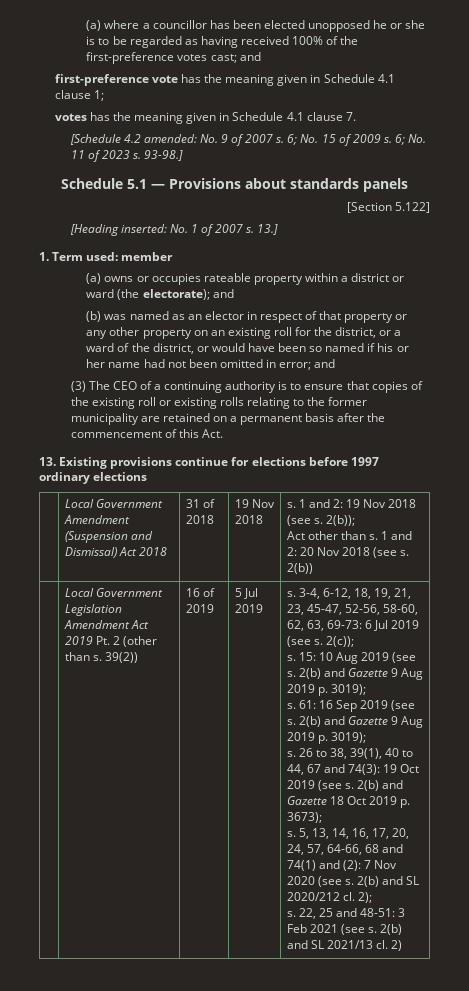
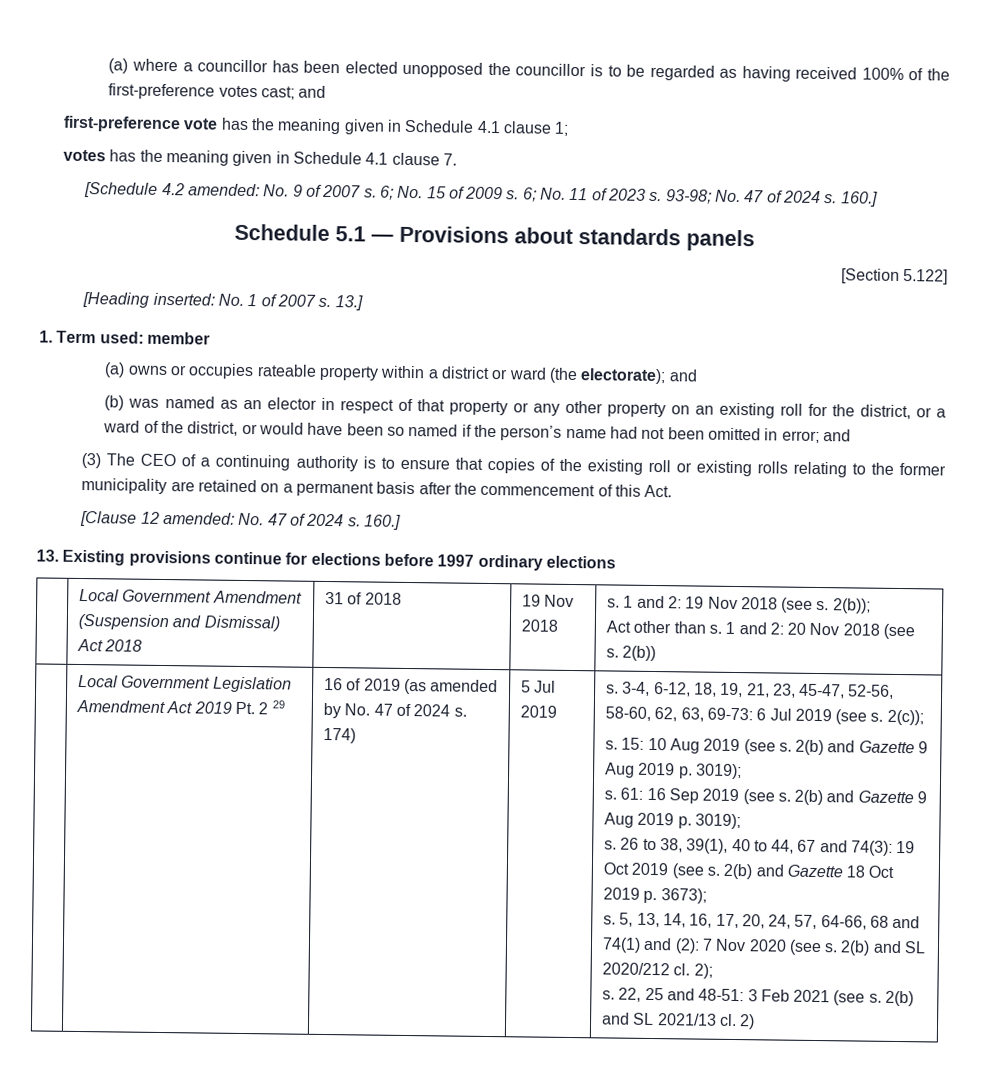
- (a) where a councillor has been elected unopposed he or she is to be regarded as having received 100% of the first-preference votes cast; and
+ (a) where a councillor has been elected unopposed the councillor is to be regarded as having received 100% of the first-preference votes cast; and
- 93-98.]
+ 93-98; No. 47 of 2024 s. 160.]
- (b) was named as an elector in respect of that property or any other property on an existing roll for the district, or a ward of the district, or would have been so named if his or her name had not been omitted in error; and
+ (b) was named as an elector in respect of that property or any other property on an existing roll for the district, or a ward of the district, or would have been so named if the person’s name had not been omitted in error; and
+ [Clause 12 amended: No. 47 of 2024 s. 160.]
- Local Government Legislation Amendment Act 2019 Pt. 2 (other than s. 39(2))
+ Local Government Legislation Amendment Act 2019 Pt. 2 29
- 16 of 2019
+ 16 of 2019 (as amended by No. 47 of 2024 s. 174)

